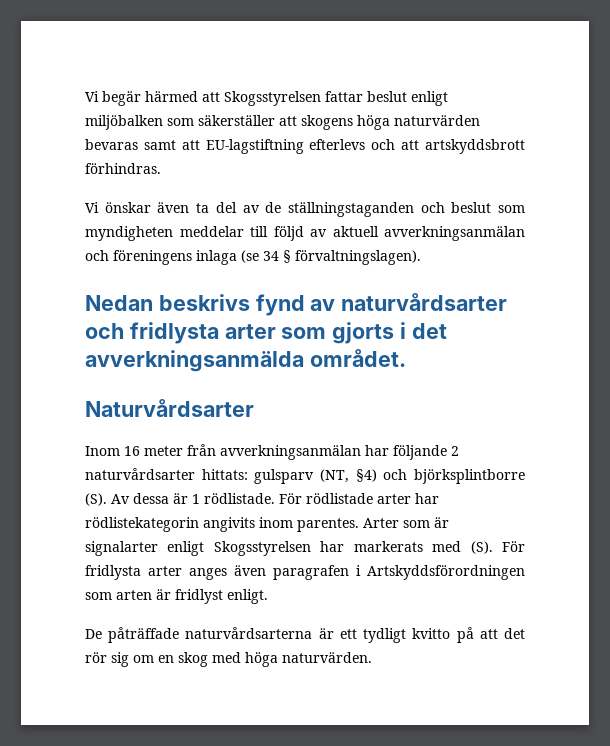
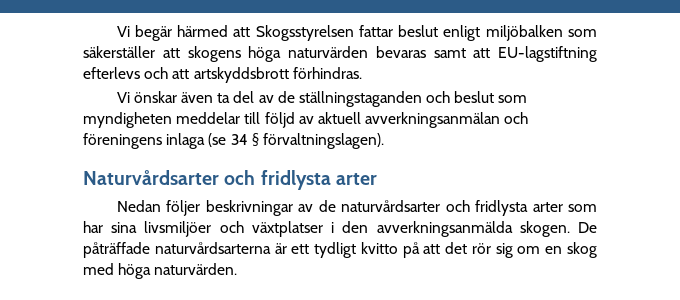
- Nedan beskrivs fynd av naturvårdsarter och fridlysta arter som gjorts i det avverkningsanmälda området.
- Naturvårdsarter
- Inom 16 meter från avverkningsanmälan har följande 2 naturvårdsarter hittats: gulsparv (NT, §4) och björksplintborre (S). Av dessa är 1 rödlistade. För rödlistade arter har rödlistekategorin angivits inom parentes. Arter som är signalarter enligt Skogsstyrelsen har markerats med (S). För fridlysta arter anges även paragrafen i Artskyddsförordningen som arten är fridlyst enligt.
- De påträffade naturvårdsarterna är ett tydligt kvitto på att det rör sig om en skog med höga naturvärden.
+ Naturvårdsarter och fridlysta arter
+ Nedan följer beskrivningar av de naturvårdsarter och fridlysta arter som har sina livsmiljöer och växtplatser i den avverkningsanmälda skogen. De påträffade naturvårdsarterna är ett tydligt kvitto på att det rör sig om en skog med höga naturvärden.

